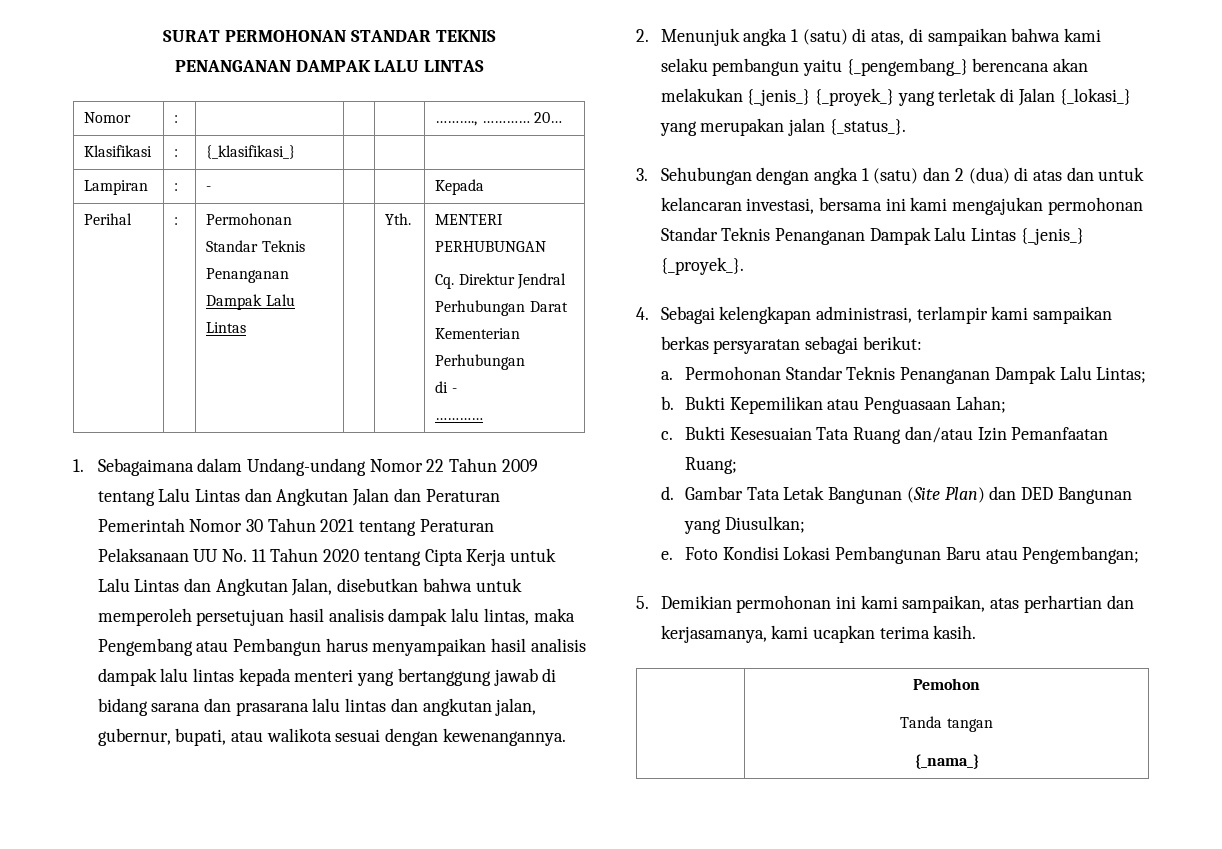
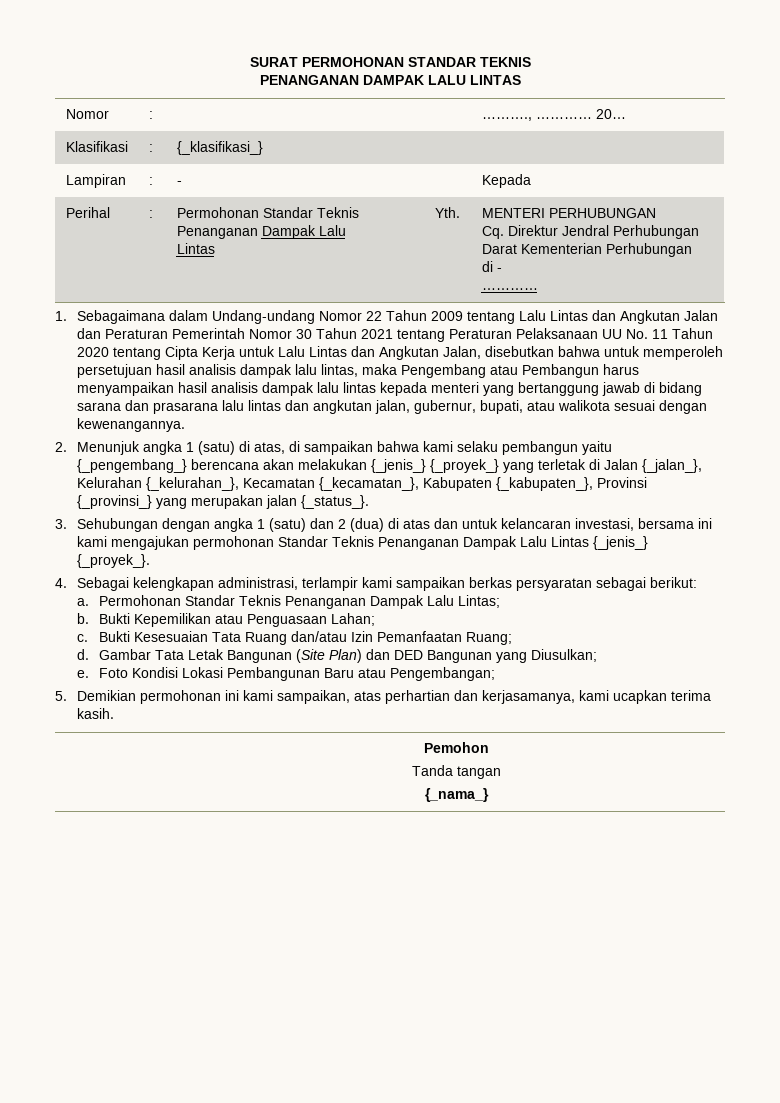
- 2. Menunjuk angka 1 (satu) di atas, di sampaikan bahwa kami selaku pembangun yaitu {_pengembang_} berencana akan melakukan {_jenis_} {_proyek_} yang terletak di Jalan {_lokasi_} yang merupakan jalan {_status_}.
+ 2. Menunjuk angka 1 (satu) di atas, di sampaikan bahwa kami selaku pembangun yaitu {_pengembang_} berencana akan melakukan {_jenis_} {_proyek_} yang terletak di Jalan {_jalan_}, Kelurahan {_kelurahan_}, Kecamatan {_kecamatan_}, Kabupaten {_kabupaten_}, Provinsi {_provinsi_} yang merupakan jalan {_status_}.

